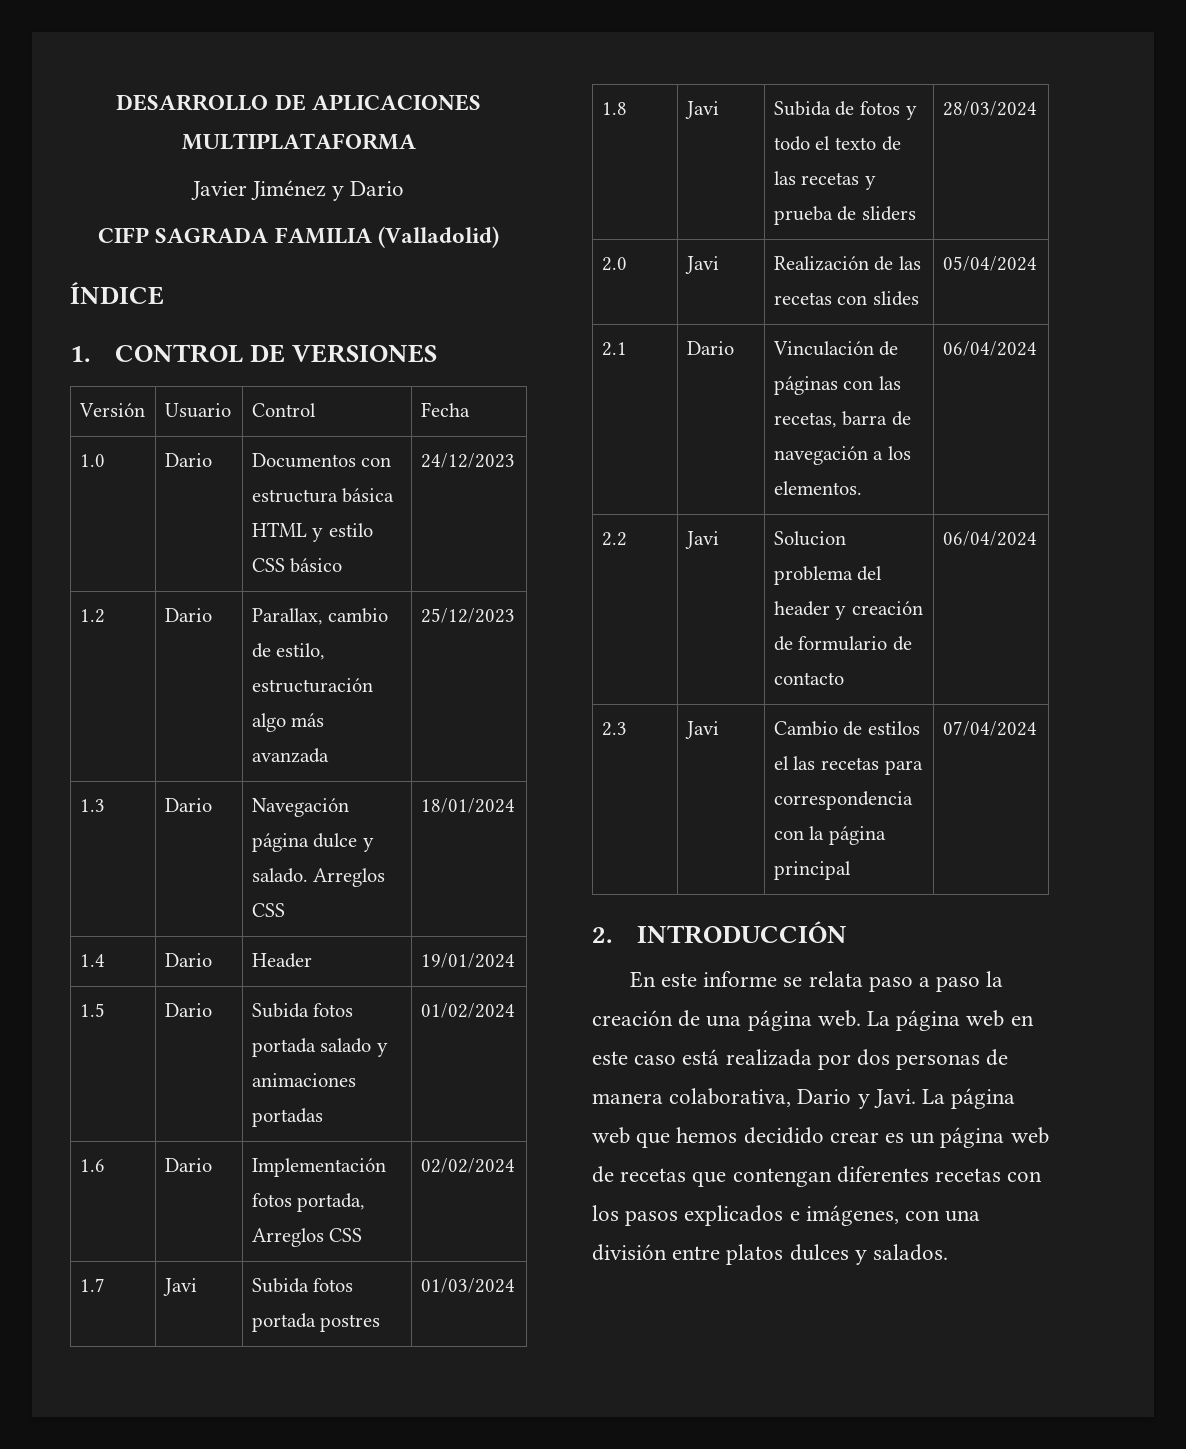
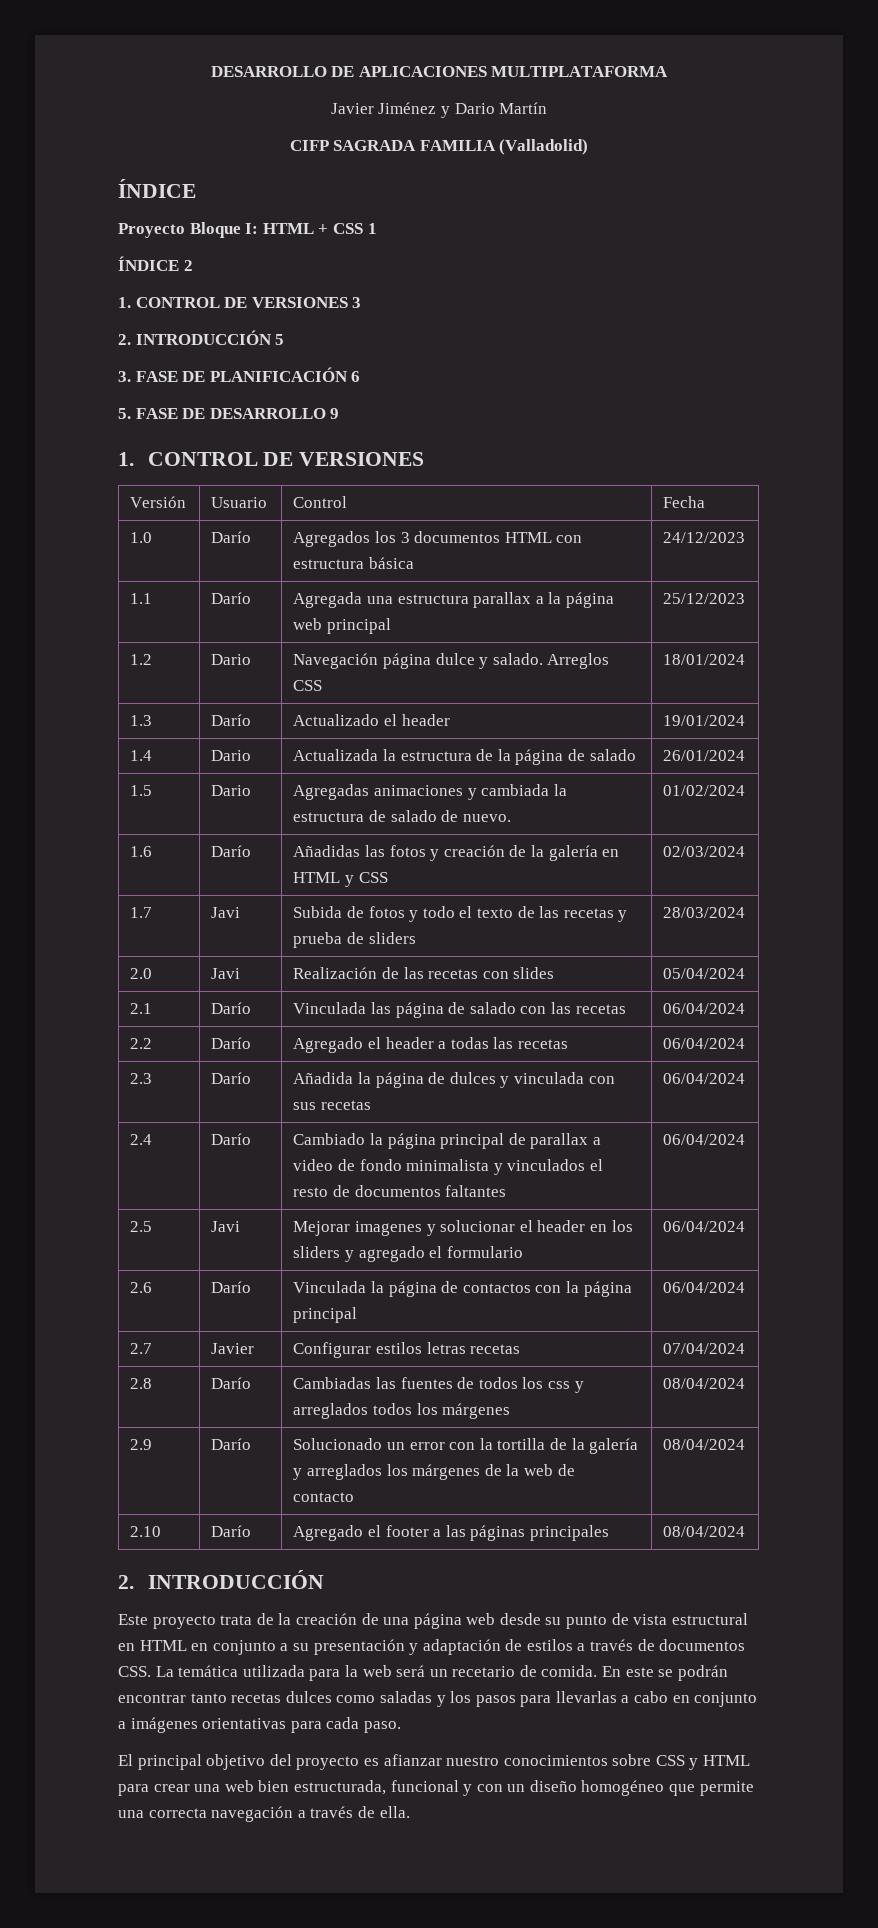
- Javier Jiménez y Dario
+ Javier Jiménez y Dario Martín
+ Proyecto Bloque I: HTML + CSS 1
+ ÍNDICE 2
+ 1. CONTROL DE VERSIONES 3
+ 2. INTRODUCCIÓN 5
+ 3. FASE DE PLANIFICACIÓN 6
+ 5. FASE DE DESARROLLO 9
- 1.0 | Dario | Documentos con estructura básica HTML y estilo CSS básico | 24/12/2023
- 1.2 | Dario | Parallax, cambio de estilo, estructuración algo más avanzada | 25/12/2023
+ 1.0 | Darío | Agregados los 3 documentos HTML con estructura básica | 24/12/2023
+ 1.1 | Darío | Agregada una estructura parallax a la página web principal | 25/12/2023
- 1.3 | Dario | Navegación página dulce y salado. Arreglos CSS | 18/01/2024
+ 1.2 | Dario | Navegación página dulce y salado. Arreglos CSS | 18/01/2024
- 1.4 | Dario | Header | 19/01/2024
- 1.5 | Dario | Subida fotos portada salado y animaciones portadas | 01/02/2024
- 1.6 | Dario | Implementación fotos portada, Arreglos CSS | 02/02/2024
+ 1.3 | Darío | Actualizado el header | 19/01/2024
+ 1.4 | Dario | Actualizada la estructura de la página de salado | 26/01/2024
+ 1.5 | Dario | Agregadas animaciones y cambiada la estructura de salado de nuevo. | 01/02/2024
+ 1.6 | Darío | Añadidas las fotos y creación de la galería en HTML y CSS | 02/03/2024
- 1.7 | Javi | Subida fotos portada postres | 01/03/2024
- 1.8 | Javi | Subida de fotos y todo el texto de las recetas y prueba de sliders | 28/03/2024
+ 1.7 | Javi | Subida de fotos y todo el texto de las recetas y prueba de sliders | 28/03/2024
- 2.1 | Dario | Vinculación de páginas con las recetas, barra de navegación a los elementos. | 06/04/2024
- 2.2 | Javi | Solucion problema del header y creación de formulario de contacto | 06/04/2024
- 2.3 | Javi | Cambio de estilos el las recetas para correspondencia con la página principal | 07/04/2024
+ 2.1 | Darío | Vinculada las página de salado con las recetas | 06/04/2024
+ 2.2 | Darío | Agregado el header a todas las recetas | 06/04/2024
+ 2.3 | Darío | Añadida la página de dulces y vinculada con sus recetas | 06/04/2024
+ 2.4 | Darío | Cambiado la página principal de parallax a video de fondo minimalista y vinculados el resto de documentos faltantes | 06/04/2024
+ 2.5 | Javi | Mejorar imagenes y solucionar el header en los sliders y agregado el formulario | 06/04/2024
+ 2.6 | Darío | Vinculada la página de contactos con la página principal | 06/04/2024
+ 2.7 | Javier | Configurar estilos letras recetas | 07/04/2024
+ 2.8 | Darío | Cambiadas las fuentes de todos los css y arreglados todos los márgenes | 08/04/2024
+ 2.9 | Darío | Solucionado un error con la tortilla de la galería y arreglados los márgenes de la web de contacto | 08/04/2024
+ 2.10 | Darío | Agregado el footer a las páginas principales | 08/04/2024
  2. INTRODUCCIÓN
- En este informe se relata paso a paso la creación de una página web. La página web en este caso está realizada por dos personas de manera colaborativa, Dario y Javi. La página web que hemos decidido crear es un página web de recetas que contengan diferentes recetas con los pasos explicados e imágenes, con una división entre platos dulces y salados.
+ Este proyecto trata de la creación de una página web desde su punto de vista estructural en HTML en conjunto a su presentación y adaptación de estilos a través de documentos CSS. La temática utilizada para la web será un recetario de comida. En este se podrán encontrar tanto recetas dulces como saladas y los pasos para llevarlas a cabo en conjunto a imágenes orientativas para cada paso.
+ El principal objetivo del proyecto es afianzar nuestro conocimientos sobre CSS y HTML para crear una web bien estructurada, funcional y con un diseño homogéneo que permite una correcta navegación a través de ella.

